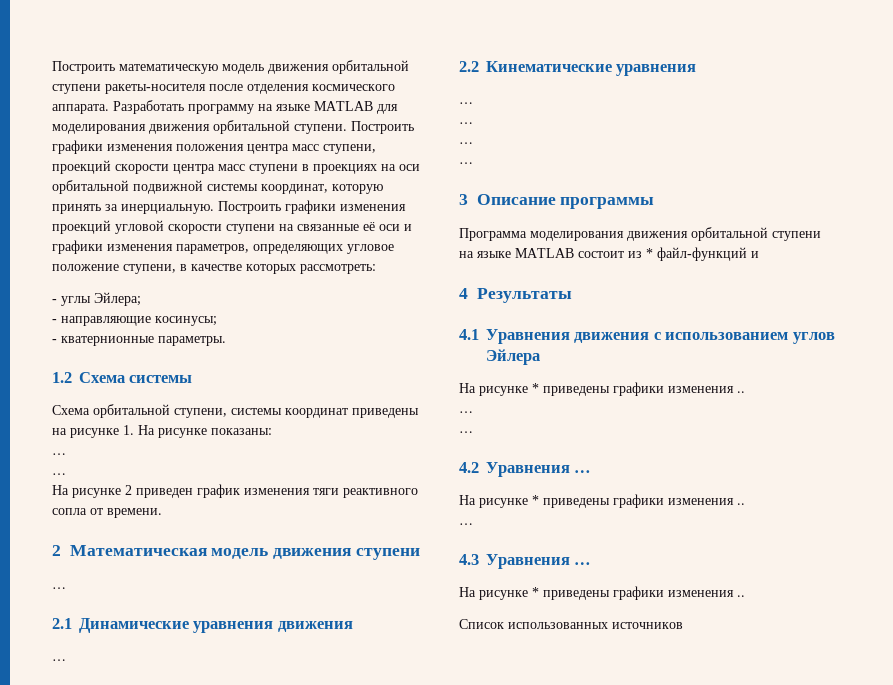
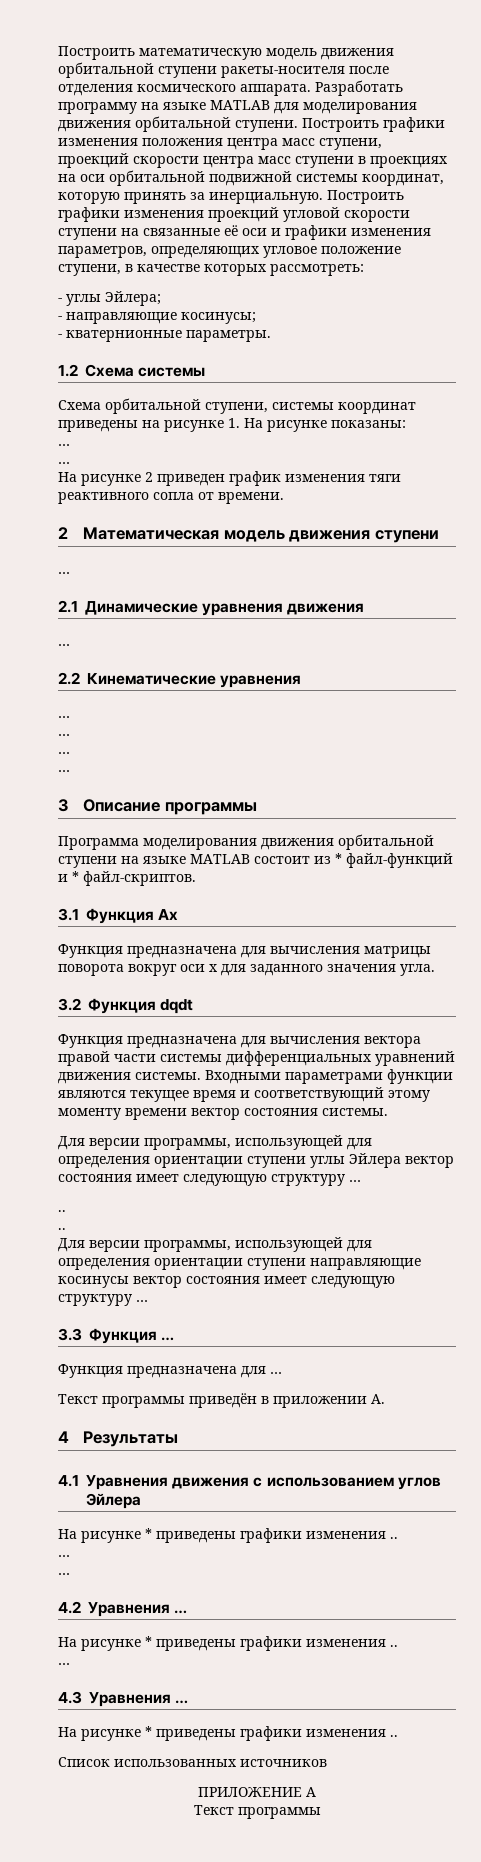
- Программа моделирования движения орбитальной ступени на языке MATLAB состоит из * файл-функций и
+ Программа моделирования движения орбитальной ступени на языке MATLAB состоит из * файл-функций и * файл-скриптов.
+ 3.1 Функция Ax
+ Функция предназначена для вычисления матрицы поворота вокруг оси x для заданного значения угла.
+ 3.2 Функция dqdt
+ Функция предназначена для вычисления вектора правой части системы дифференциальных уравнений движения системы. Входными параметрами функции являются текущее время и соответствующий этому моменту времени вектор состояния системы.
+ Для версии программы, использующей для определения ориентации ступени углы Эйлера вектор состояния имеет следующую структуру …
+ ..
+ ..
+ Для версии программы, использующей для определения ориентации ступени направляющие косинусы вектор состояния имеет следующую структуру …
+ 3.3 Функция …
+ Функция предназначена для …
+ Текст программы приведён в приложении А.
+ ПРИЛОЖЕНИЕ А
+ Текст программы

